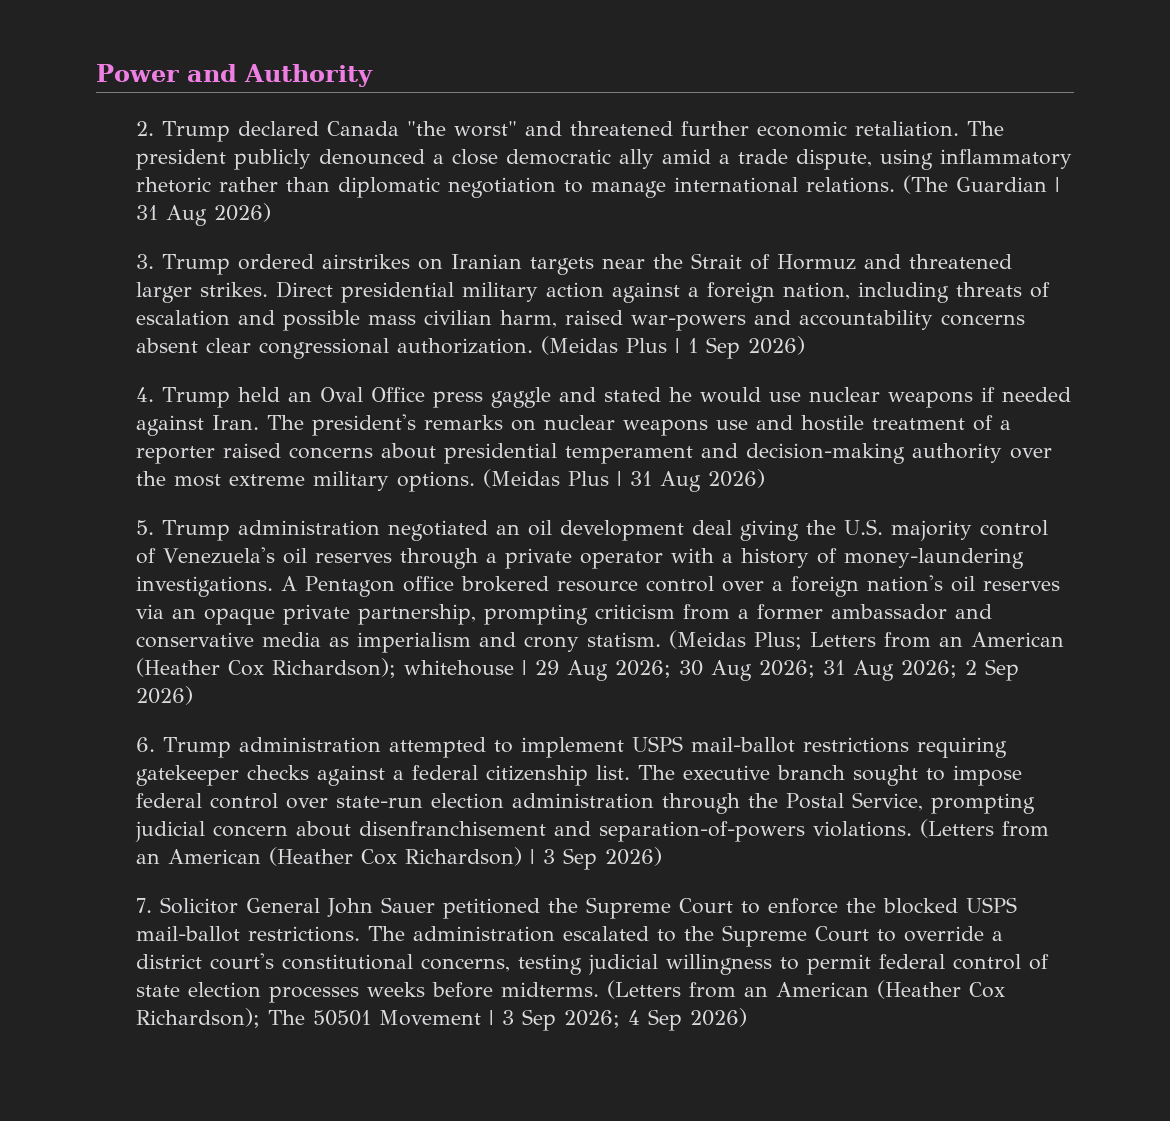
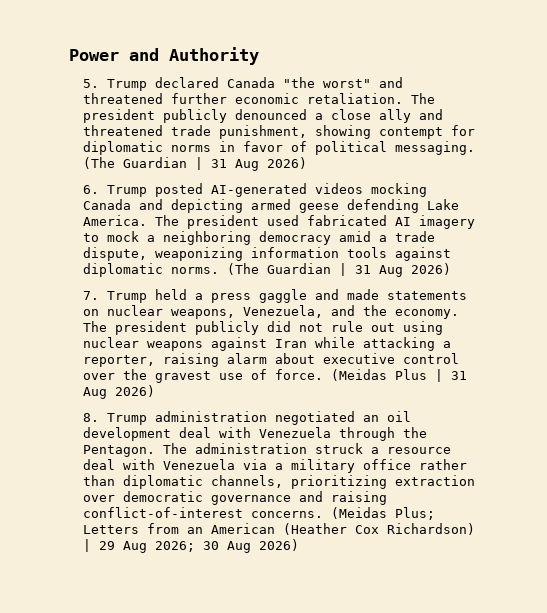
- 2. Trump declared Canada "the worst" and threatened further economic retaliation.
+ 5. Trump declared Canada "the worst" and threatened further economic retaliation.
- The president publicly denounced a close democratic ally amid a trade dispute, using inflammatory rhetoric rather than diplomatic negotiation to manage international relations. (The Guardian | 31 Aug 2026)
- 3. Trump ordered airstrikes on Iranian targets near the Strait of Hormuz and threatened larger strikes. Direct presidential military action against a foreign nation, including threats of escalation and possible mass civilian harm, raised war-powers and accountability concerns absent clear congressional authorization. (Meidas Plus | 1 Sep 2026)
- 4. Trump held an Oval Office press gaggle and stated he would use nuclear weapons if needed against Iran. The president's remarks on nuclear weapons use and hostile treatment of a reporter raised concerns about presidential temperament and decision-making authority over the most extreme military options.
+ The president publicly denounced a close ally and threatened trade punishment, showing contempt for diplomatic norms in favor of political messaging. (The Guardian | 31 Aug 2026)
+ 6. Trump posted AI-generated videos mocking Canada and depicting armed geese defending Lake America. The president used fabricated AI imagery to mock a neighboring democracy amid a trade dispute, weaponizing information tools against diplomatic norms. (The Guardian | 31 Aug 2026)
+ 7. Trump held a press gaggle and made statements on nuclear weapons, Venezuela, and the economy. The president publicly did not rule out using nuclear weapons against Iran while attacking a reporter, raising alarm about executive control over the gravest use of force.
- 5. Trump administration negotiated an oil development deal giving the U.S. majority control of Venezuela's oil reserves through a private operator with a history of money-laundering investigations. A Pentagon office brokered resource control over a foreign nation's oil reserves via an opaque private partnership, prompting criticism from a former ambassador and conservative media as imperialism and crony statism.
+ 8. Trump administration negotiated an oil development deal with Venezuela through the Pentagon. The administration struck a resource deal with Venezuela via a military office rather than diplomatic channels, prioritizing extraction over democratic governance and raising conflict-of-interest concerns.
- (Meidas Plus; Letters from an American (Heather Cox Richardson); whitehouse | 29 Aug 2026; 30 Aug 2026; 31 Aug 2026; 2 Sep 2026)
- 6. Trump administration attempted to implement USPS mail-ballot restrictions requiring gatekeeper checks against a federal citizenship list. The executive branch sought to impose federal control over state-run election administration through the Postal Service, prompting judicial concern about disenfranchisement and separation-of-powers violations. (Letters from an American (Heather Cox Richardson) | 3 Sep 2026)
- 7. Solicitor General John Sauer petitioned the Supreme Court to enforce the blocked USPS mail-ballot restrictions. The administration escalated to the Supreme Court to override a district court's constitutional concerns, testing judicial willingness to permit federal control of state election processes weeks before midterms. (Letters from an American (Heather Cox Richardson); The 50501 Movement | 3 Sep 2026; 4 Sep 2026)
+ (Meidas Plus; Letters from an American (Heather Cox Richardson) | 29 Aug 2026; 30 Aug 2026)

